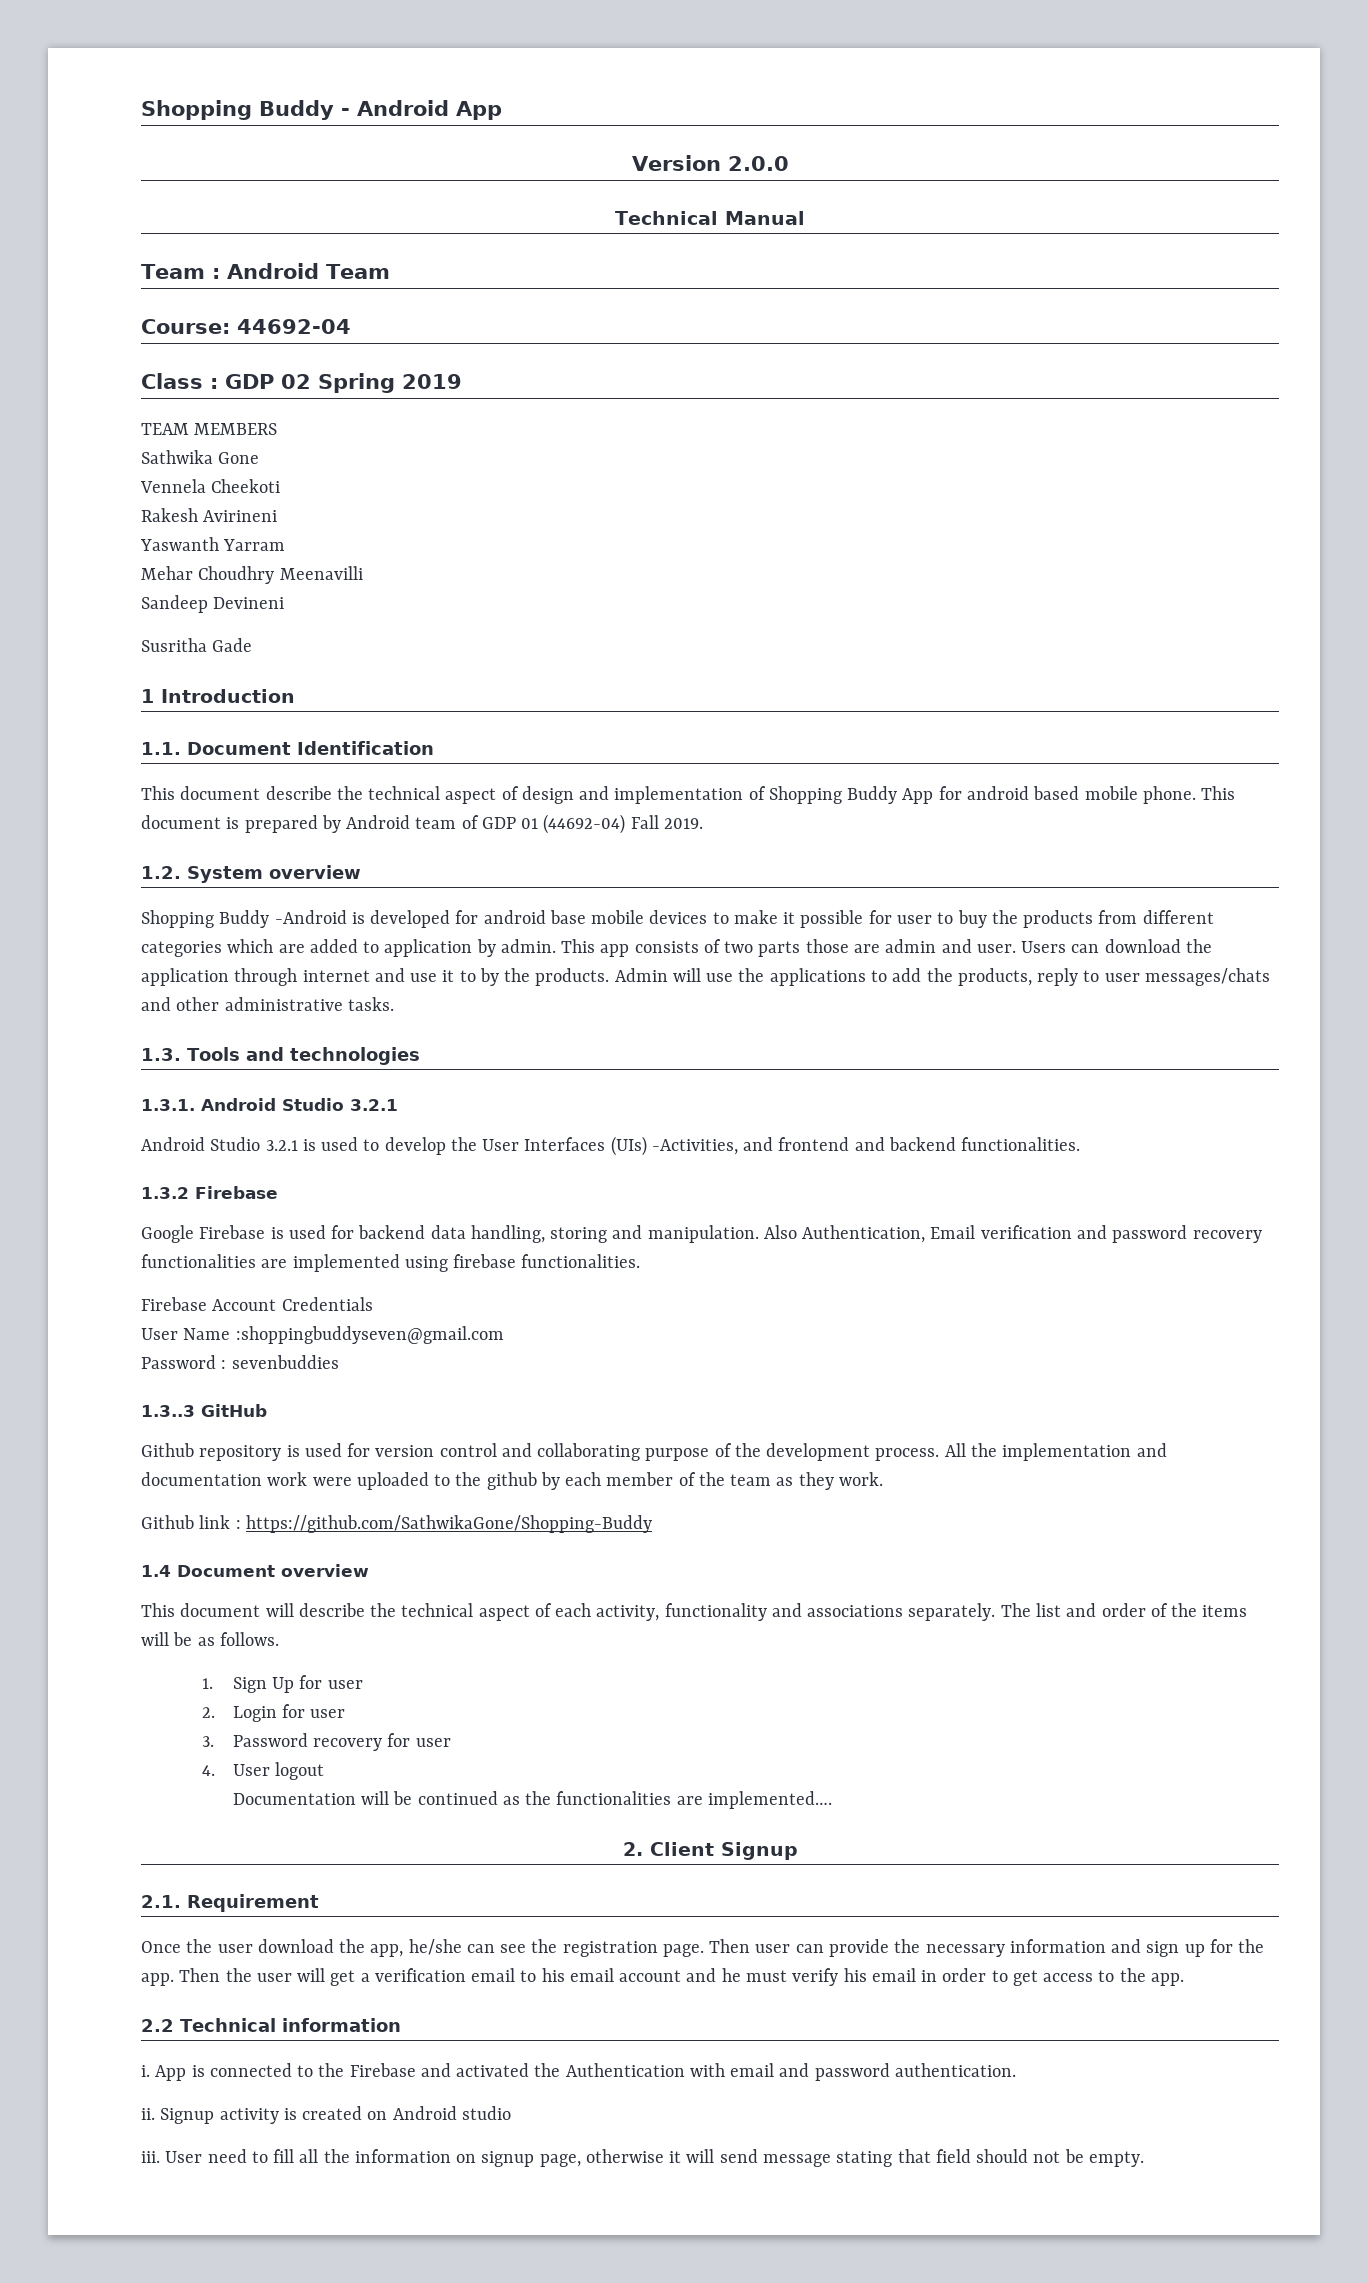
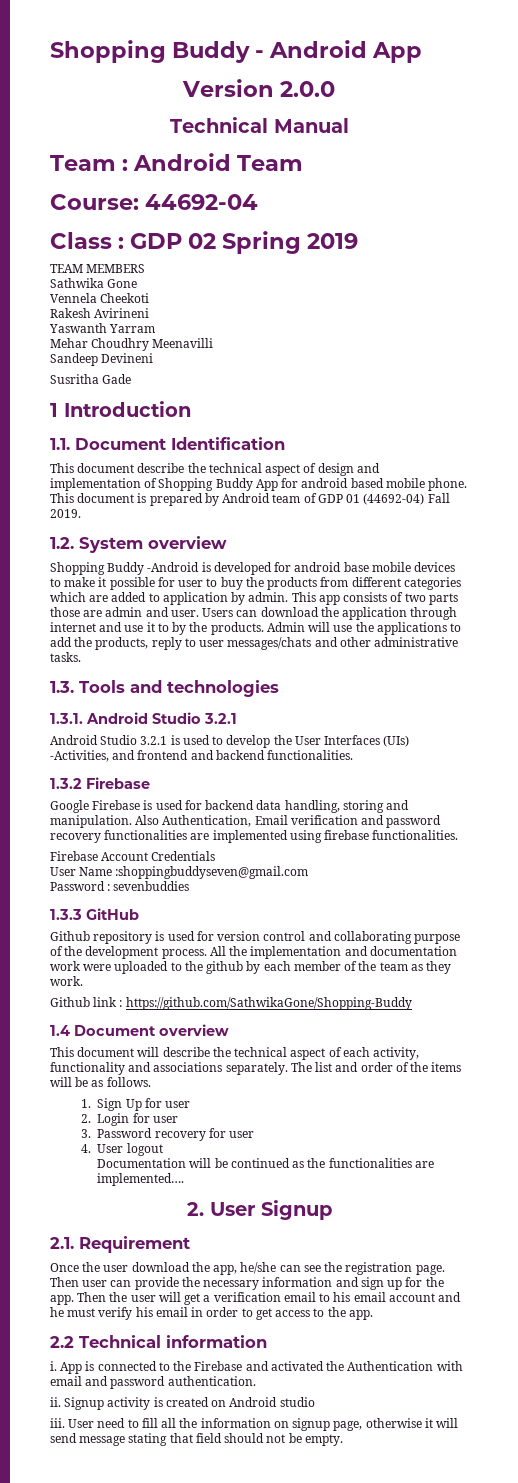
- 1.3..3 GitHub
+ 1.3.3 GitHub
- 2. Client Signup
+ 2. User Signup

